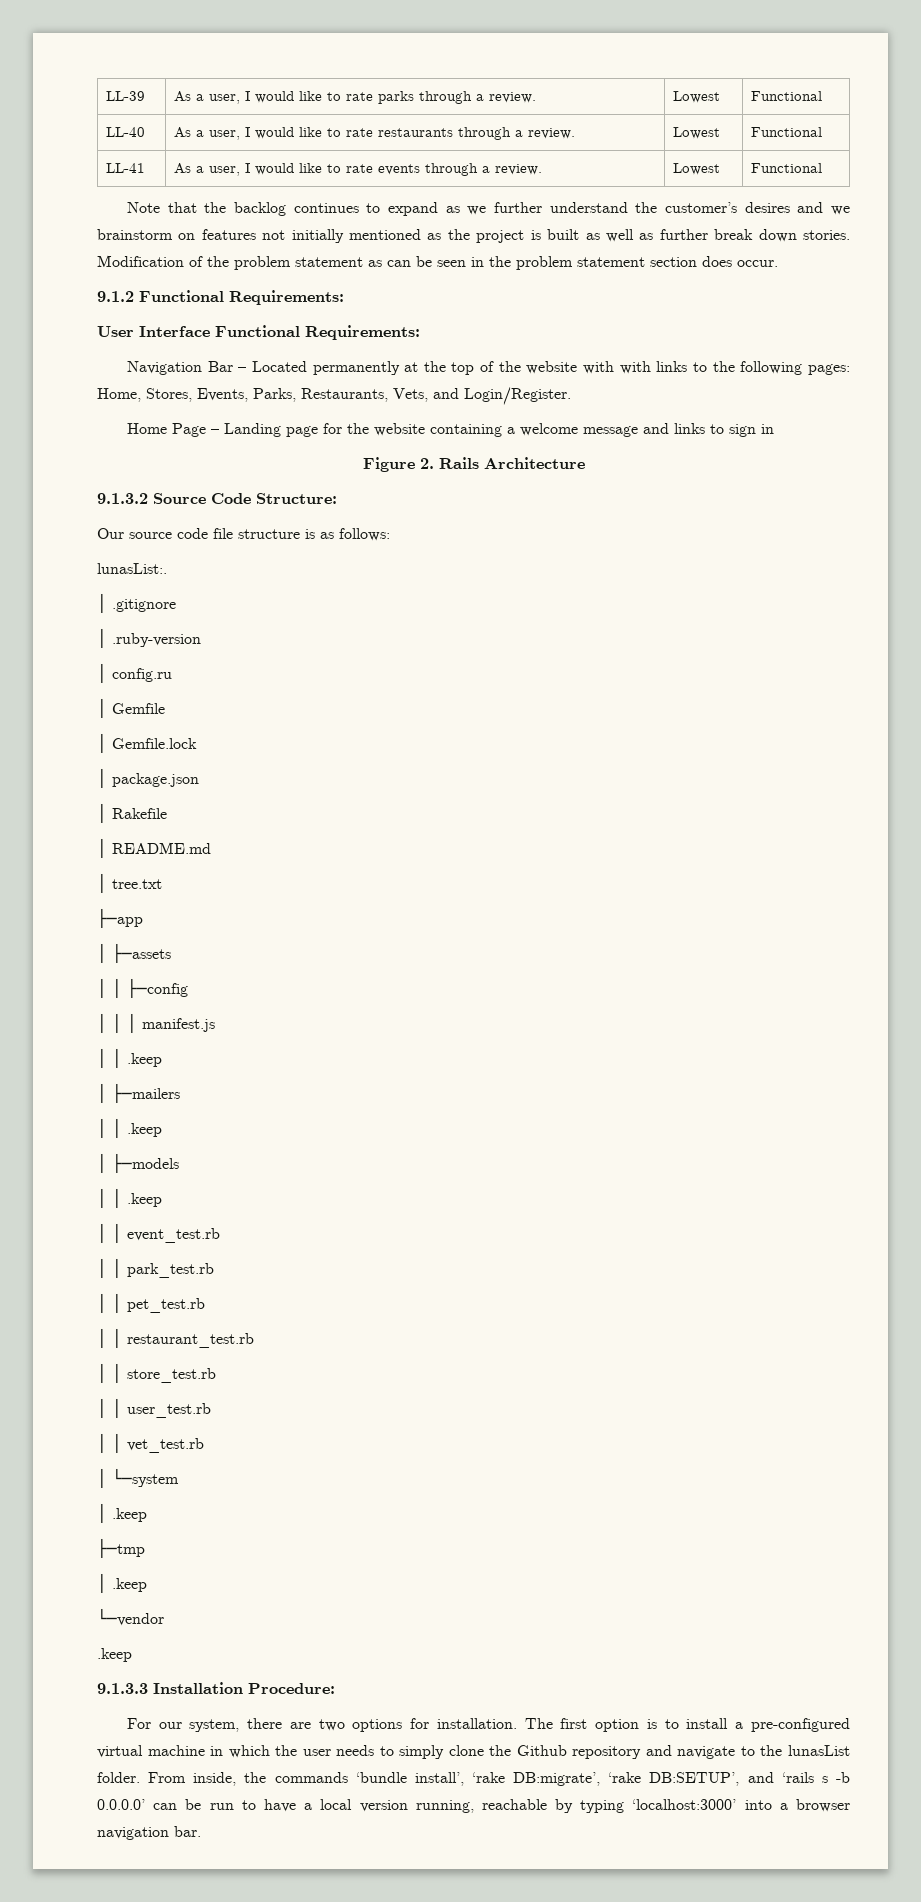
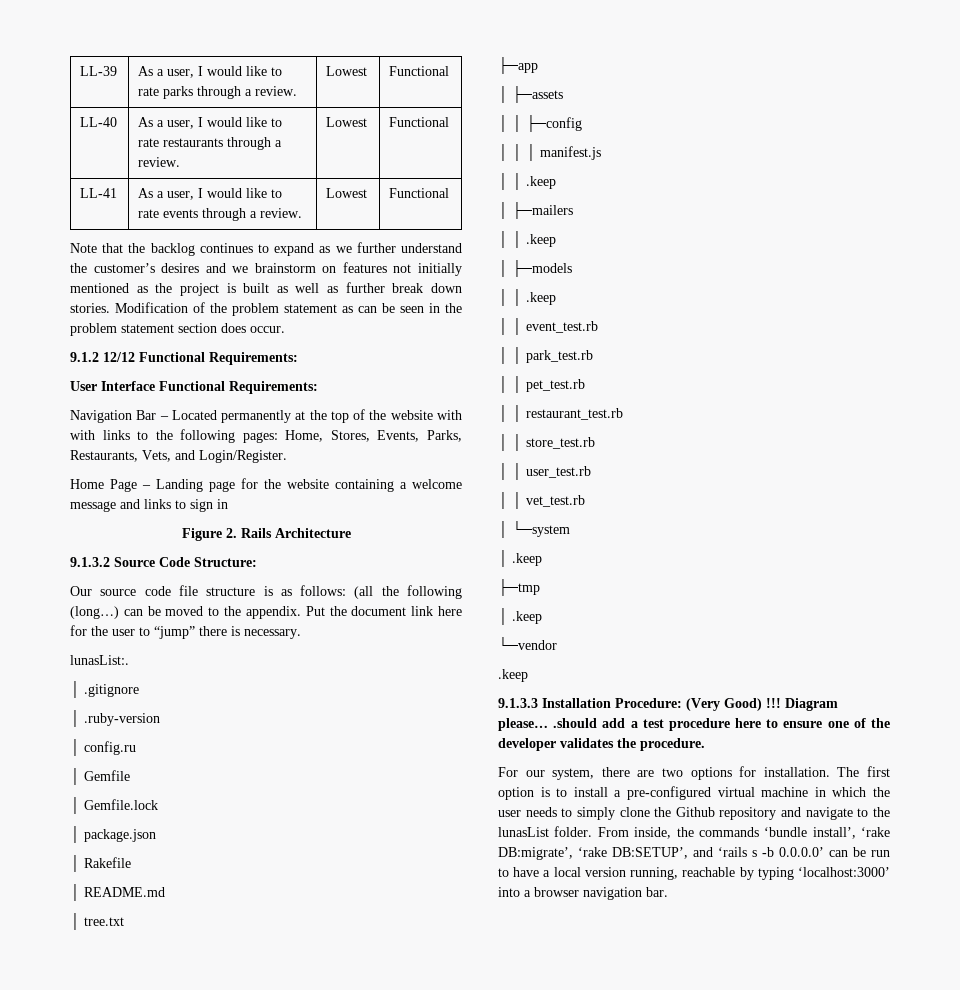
- 9.1.2 Functional Requirements:
+ 9.1.2 12/12 Functional Requirements:
- Our source code file structure is as follows:
+ Our source code file structure is as follows: (all the following (long…) can be moved to the appendix. Put the document link here for the user to “jump” there is necessary.
- 9.1.3.3 Installation Procedure:
+ 9.1.3.3 Installation Procedure: (Very Good) !!! Diagram please… .should add a test procedure here to ensure one of the developer validates the procedure.

